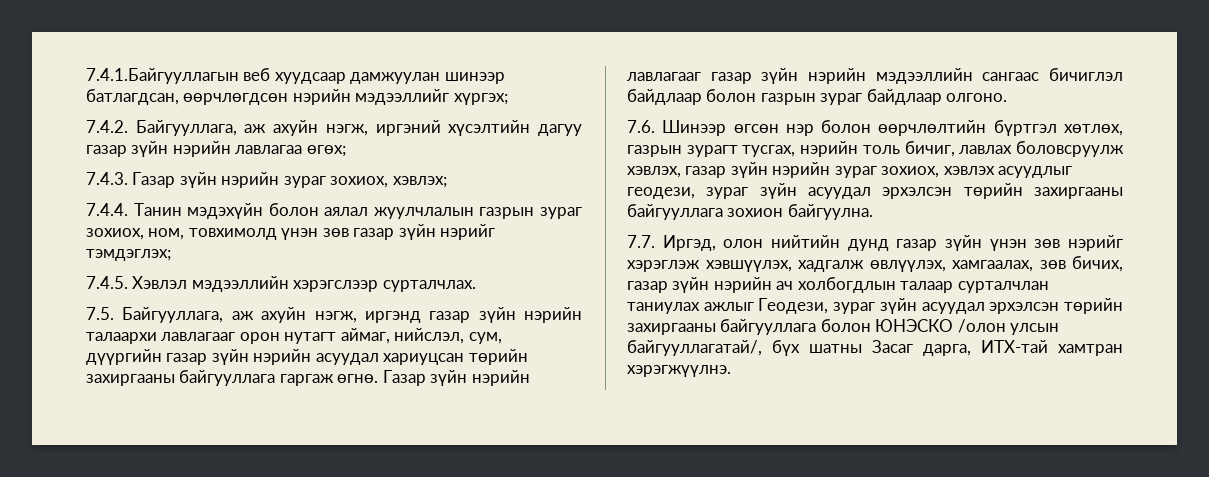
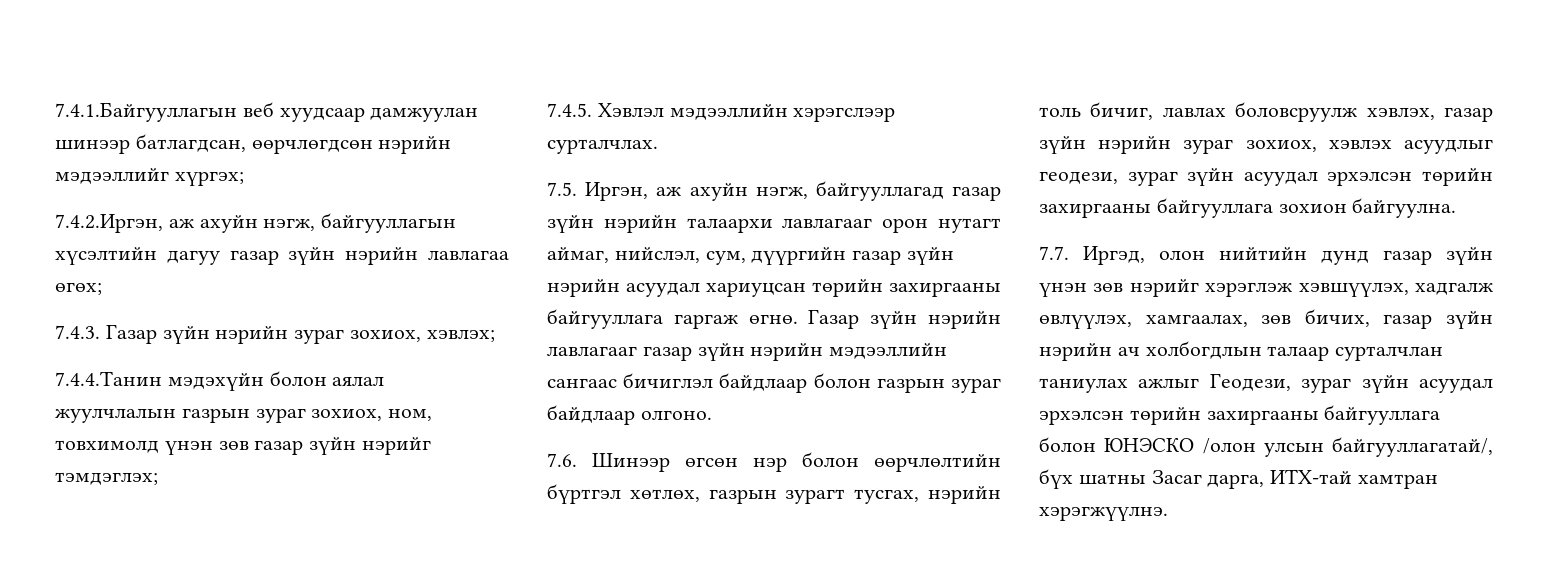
- 7.4.2. Байгууллага, аж ахуйн нэгж, иргэний хүсэлтийн дагуу газар зүйн нэрийн лавлагаа өгөх;
+ 7.4.2.Иргэн, аж ахуйн нэгж, байгууллагын хүсэлтийн дагуу газар зүйн нэрийн лавлагаа өгөх;
- 7.4.4. Танин мэдэхүйн болон аялал жуулчлалын газрын зураг зохиох, ном, товхимолд үнэн зөв газар зүйн нэрийг тэмдэглэх;
+ 7.4.4.Танин мэдэхүйн болон аялал жуулчлалын газрын зураг зохиох, ном, товхимолд үнэн зөв газар зүйн нэрийг тэмдэглэх;
- 7.5. Байгууллага, аж ахуйн нэгж, иргэнд газар зүйн нэрийн талаархи лавлагааг орон нутагт аймаг, нийслэл, сум, дүүргийн газар зүйн нэрийн асуудал хариуцсан төрийн захиргааны байгууллага гаргаж өгнө.
+ 7.5. Иргэн, аж ахуйн нэгж, байгууллагад газар зүйн нэрийн талаархи лавлагааг орон нутагт аймаг, нийслэл, сум, дүүргийн газар зүйн нэрийн асуудал хариуцсан төрийн захиргааны байгууллага гаргаж өгнө.

